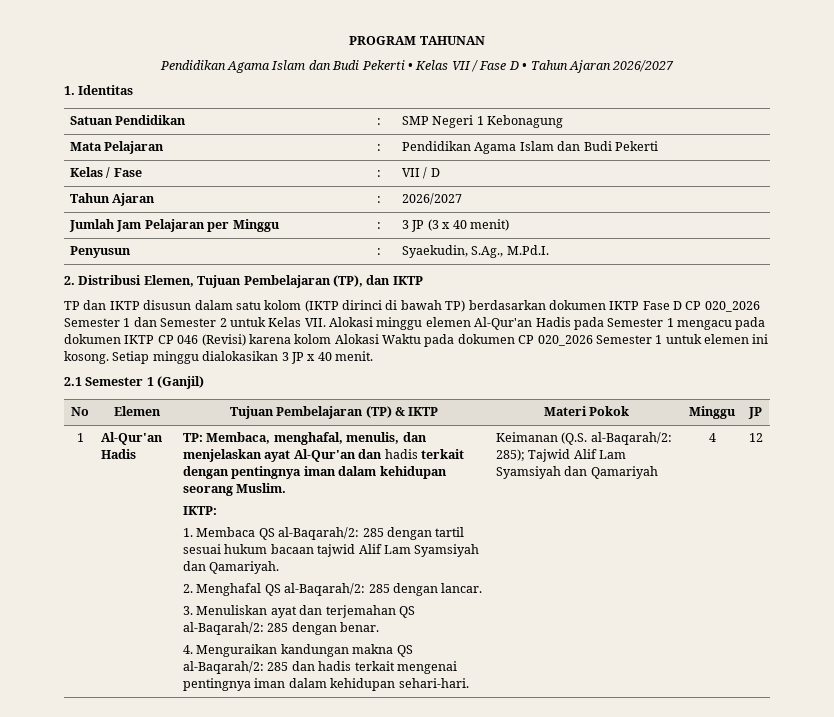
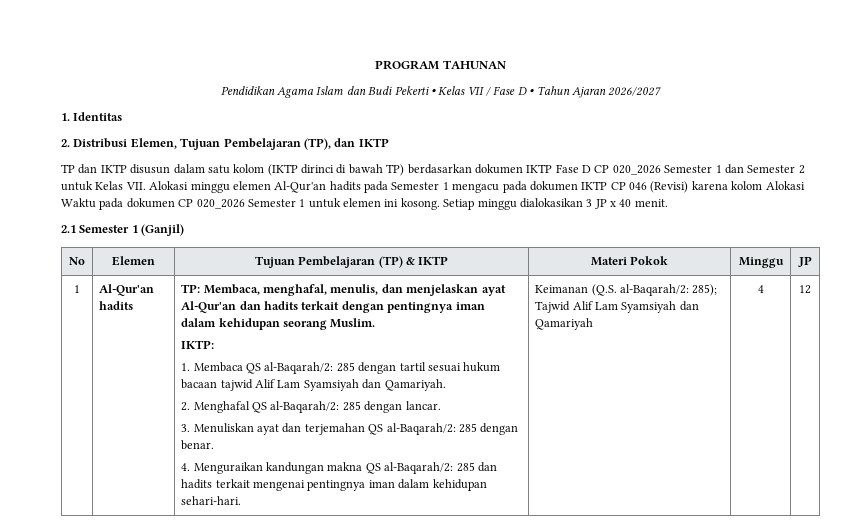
- Satuan Pendidikan | : | SMP Negeri 1 Kebonagung
- Mata Pelajaran | : | Pendidikan Agama Islam dan Budi Pekerti
- Kelas / Fase | : | VII / D
- Tahun Ajaran | : | 2026/2027
- Jumlah Jam Pelajaran per Minggu | : | 3 JP (3 x 40 menit)
- Penyusun | : | Syaekudin, S.Ag., M.Pd.I.
- TP dan IKTP disusun dalam satu kolom (IKTP dirinci di bawah TP) berdasarkan dokumen IKTP Fase D CP 020_2026 Semester 1 dan Semester 2 untuk Kelas VII. Alokasi minggu elemen Al-Qur'an Hadis pada Semester 1 mengacu pada dokumen IKTP CP 046 (Revisi) karena kolom Alokasi Waktu pada dokumen CP 020_2026 Semester 1 untuk elemen ini kosong.
+ TP dan IKTP disusun dalam satu kolom (IKTP dirinci di bawah TP) berdasarkan dokumen IKTP Fase D CP 020_2026 Semester 1 dan Semester 2 untuk Kelas VII. Alokasi minggu elemen Al-Qur'an hadits pada Semester 1 mengacu pada dokumen IKTP CP 046 (Revisi) karena kolom Alokasi Waktu pada dokumen CP 020_2026 Semester 1 untuk elemen ini kosong.
- 1 | Al-Qur'an Hadis
+ 1 | Al-Qur'an hadits
- TP: Membaca, menghafal, menulis, dan menjelaskan ayat Al-Qur'an dan hadis terkait dengan pentingnya iman dalam kehidupan seorang Muslim.
+ TP: Membaca, menghafal, menulis, dan menjelaskan ayat Al-Qur'an dan hadits terkait dengan pentingnya iman dalam kehidupan seorang Muslim.
- 4. Menguraikan kandungan makna QS al-Baqarah/2: 285 dan hadis terkait mengenai pentingnya iman dalam kehidupan sehari-hari.
+ 4. Menguraikan kandungan makna QS al-Baqarah/2: 285 dan hadits terkait mengenai pentingnya iman dalam kehidupan sehari-hari.

